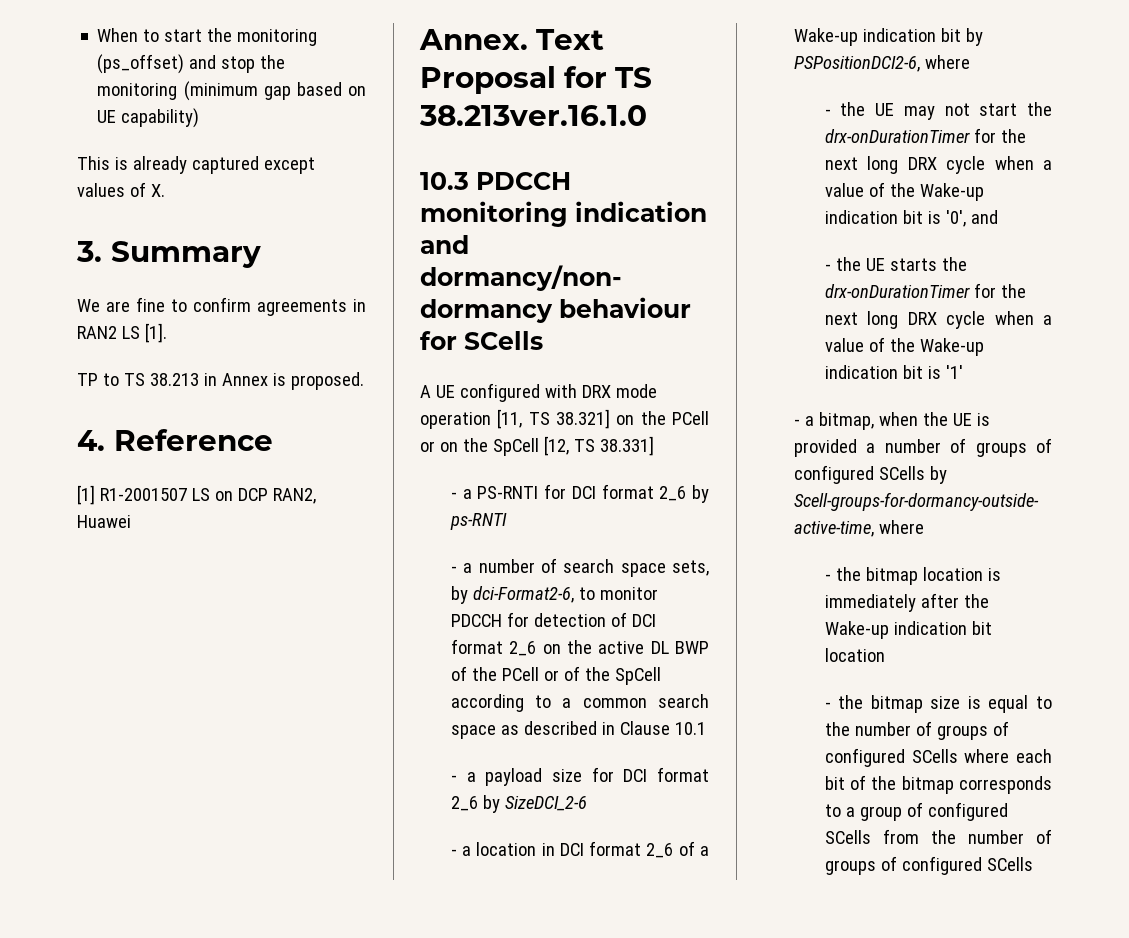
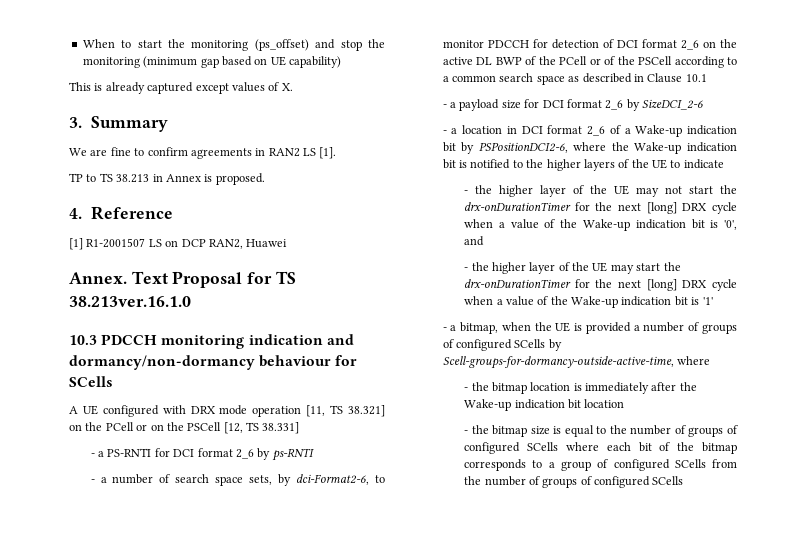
- A UE configured with DRX mode operation [11, TS 38.321] on the PCell or on the SpCell [12, TS 38.331]
+ A UE configured with DRX mode operation [11, TS 38.321] on the PCell or on the PSCell [12, TS 38.331]
- - a number of search space sets, by dci-Format2-6, to monitor PDCCH for detection of DCI format 2_6 on the active DL BWP of the PCell or of the SpCell according to a common search space as described in Clause 10.1
+ - a number of search space sets, by dci-Format2-6, to monitor PDCCH for detection of DCI format 2_6 on the active DL BWP of the PCell or of the PSCell according to a common search space as described in Clause 10.1
- - a location in DCI format 2_6 of a Wake-up indication bit by PSPositionDCI2-6, where
- - the UE may not start the drx-onDurationTimer for the next long DRX cycle when a value of the Wake-up indication bit is '0', and
+ - a location in DCI format 2_6 of a Wake-up indication bit by PSPositionDCI2-6, where the Wake-up indication bit is notified to the higher layers of the UE to indicate
+ - the higher layer of the UE may not start the drx-onDurationTimer for the next [long] DRX cycle when a value of the Wake-up indication bit is '0', and
- - the UE starts the drx-onDurationTimer for the next long DRX cycle when a value of the Wake-up indication bit is '1'
+ - the higher layer of the UE may start the drx-onDurationTimer for the next [long] DRX cycle when a value of the Wake-up indication bit is '1'

